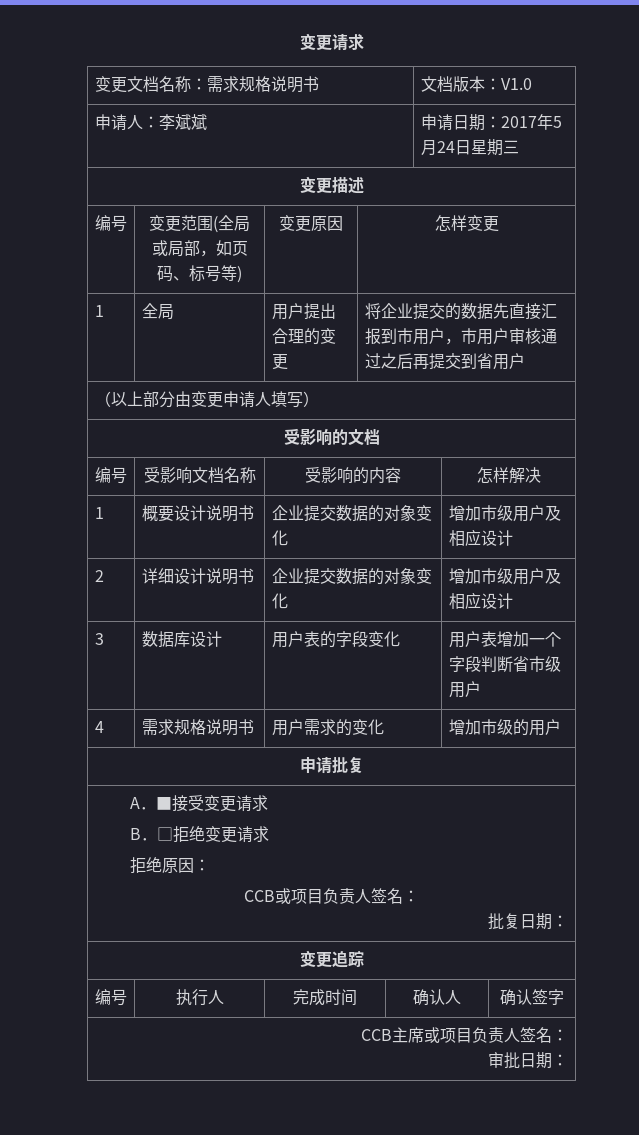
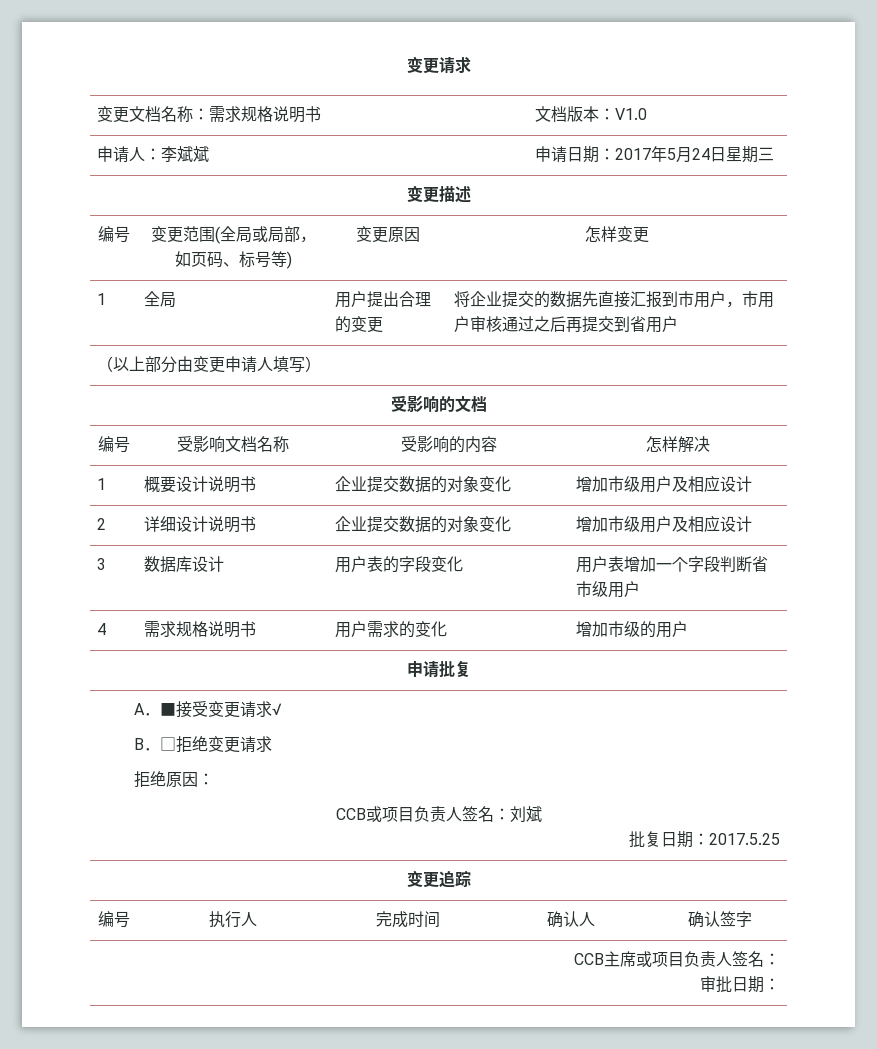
- A．■接受变更请求
+ A．■接受变更请求√
  B．□拒绝变更请求
  拒绝原因：
- CCB或项目负责人签名：
- 批复日期：
+ CCB或项目负责人签名：刘斌
+ 批复日期：2017.5.25

